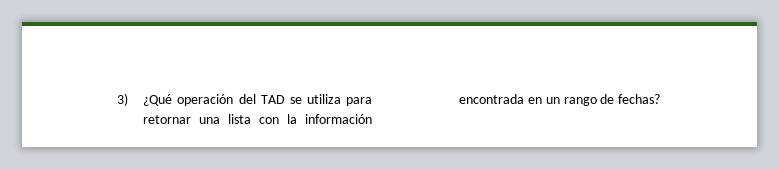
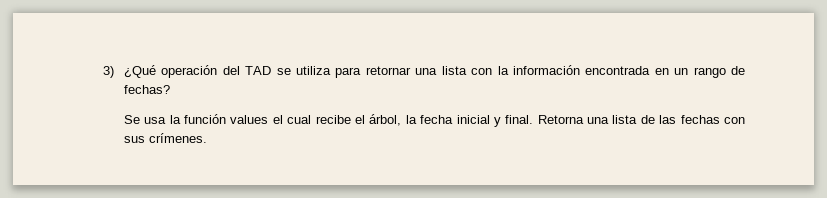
+ Se usa la función values el cual recibe el árbol, la fecha inicial y final. Retorna una lista de las fechas con sus crímenes.

